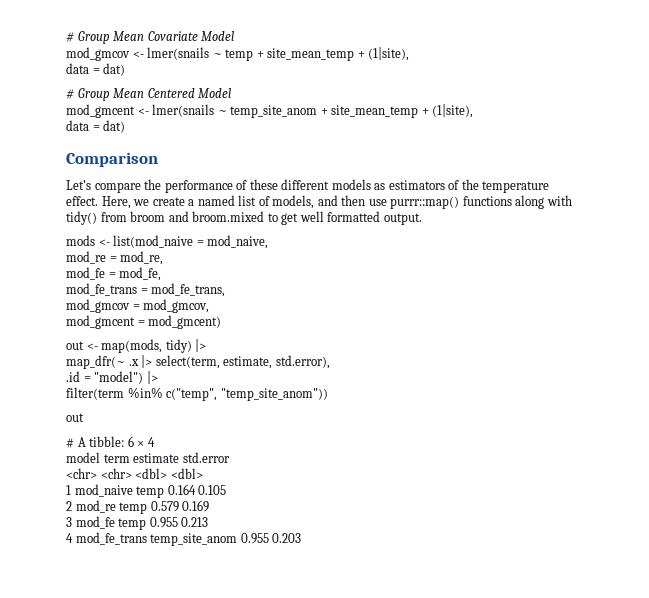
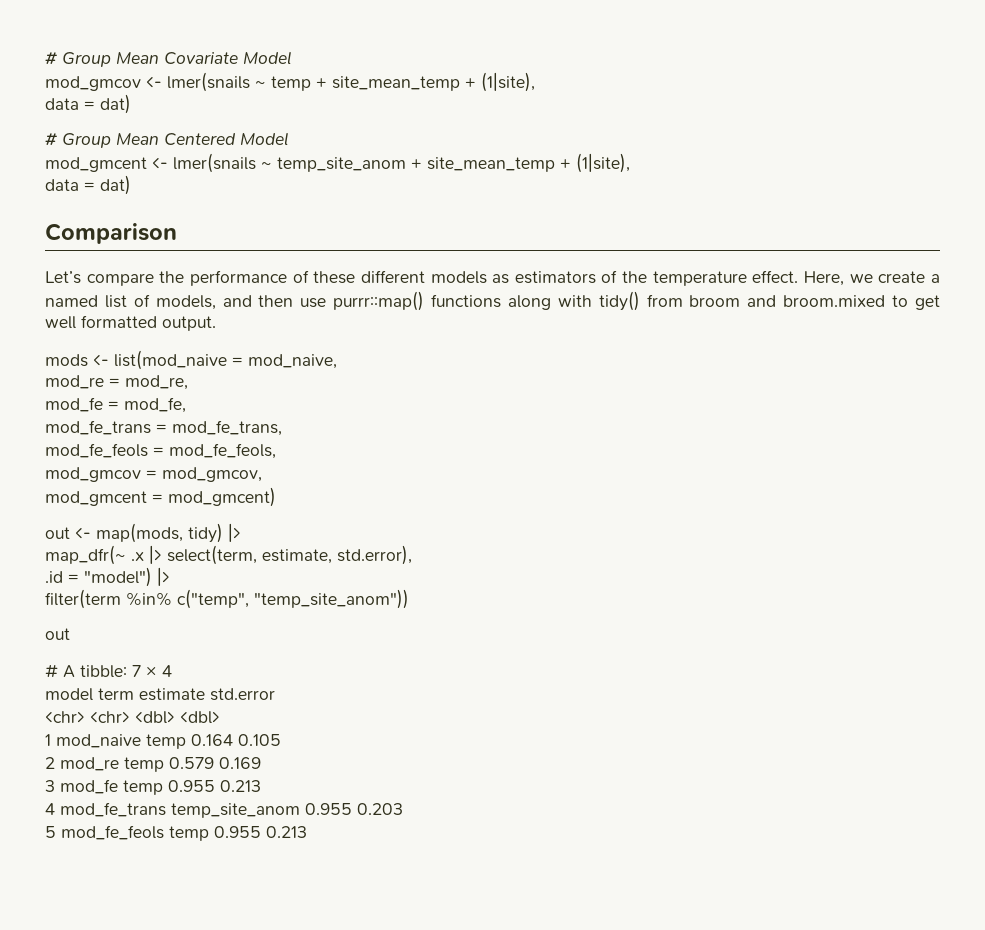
+ mod_fe_feols = mod_fe_feols,
- # A tibble: 6 × 4
+ # A tibble: 7 × 4
+ 5 mod_fe_feols temp 0.955 0.213

